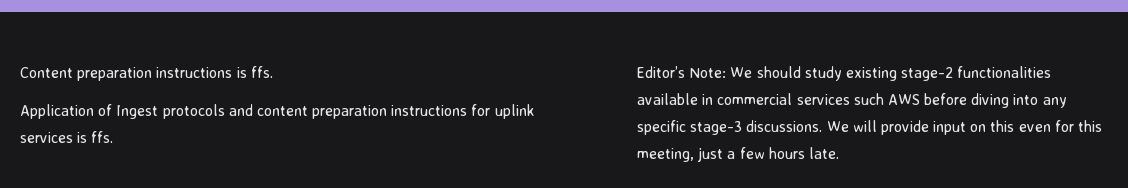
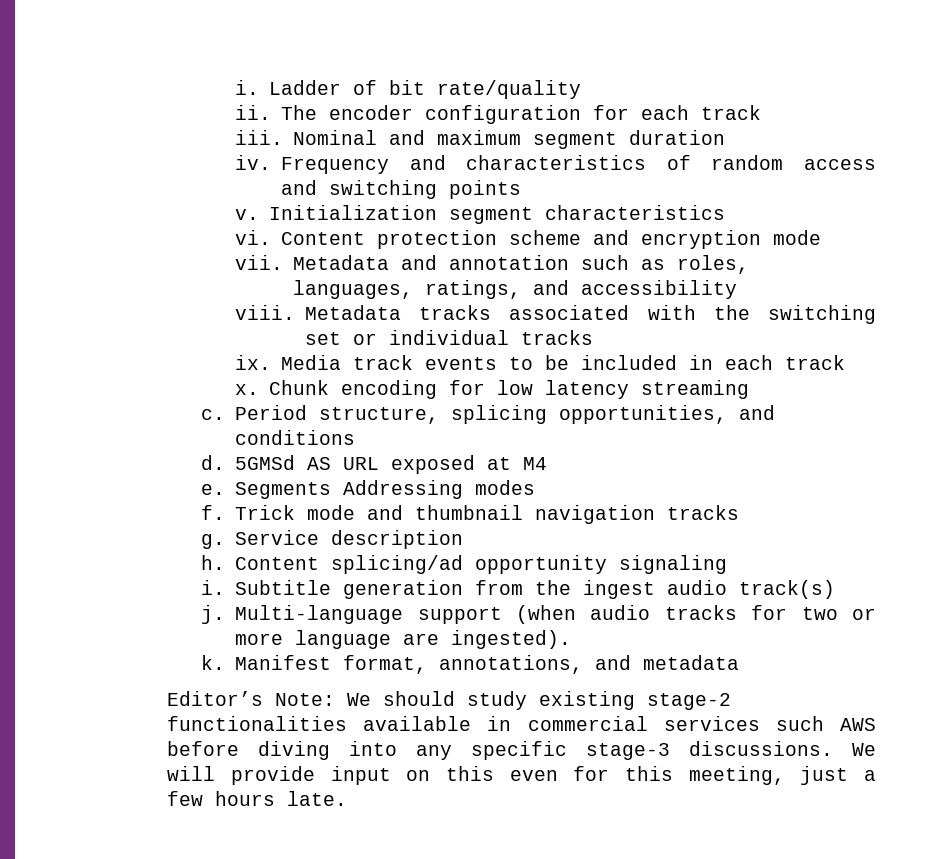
- Content preparation instructions is ffs.
- Application of Ingest protocols and content preparation instructions for uplink services is ffs.
+ i. Ladder of bit rate/quality
+ ii. The encoder configuration for each track
+ iii. Nominal and maximum segment duration
+ iv. Frequency and characteristics of random access and switching points
+ v. Initialization segment characteristics
+ vi. Content protection scheme and encryption mode
+ vii. Metadata and annotation such as roles, languages, ratings, and accessibility
+ viii. Metadata tracks associated with the switching set or individual tracks
+ ix. Media track events to be included in each track
+ x. Chunk encoding for low latency streaming
+ c. Period structure, splicing opportunities, and conditions
+ d. 5GMSd AS URL exposed at M4
+ e. Segments Addressing modes
+ f. Trick mode and thumbnail navigation tracks
+ g. Service description
+ h. Content splicing/ad opportunity signaling
+ i. Subtitle generation from the ingest audio track(s)
+ j. Multi-language support (when audio tracks for two or more language are ingested).
+ k. Manifest format, annotations, and metadata

